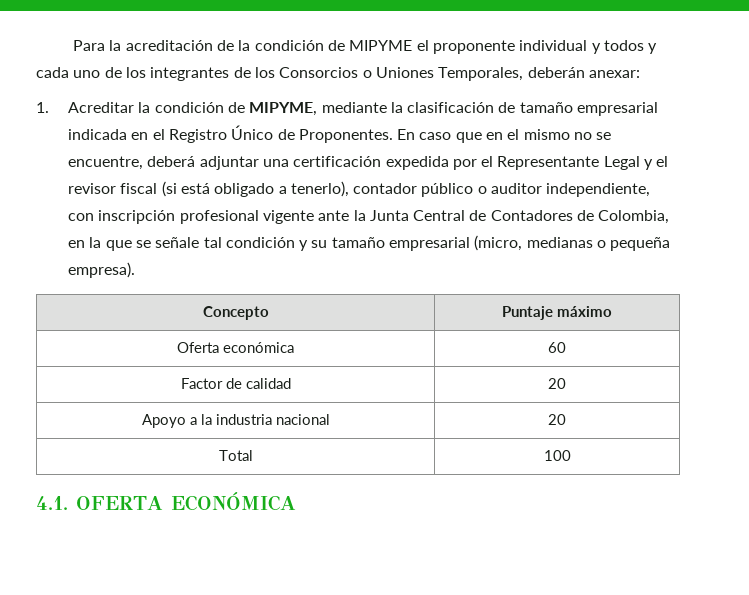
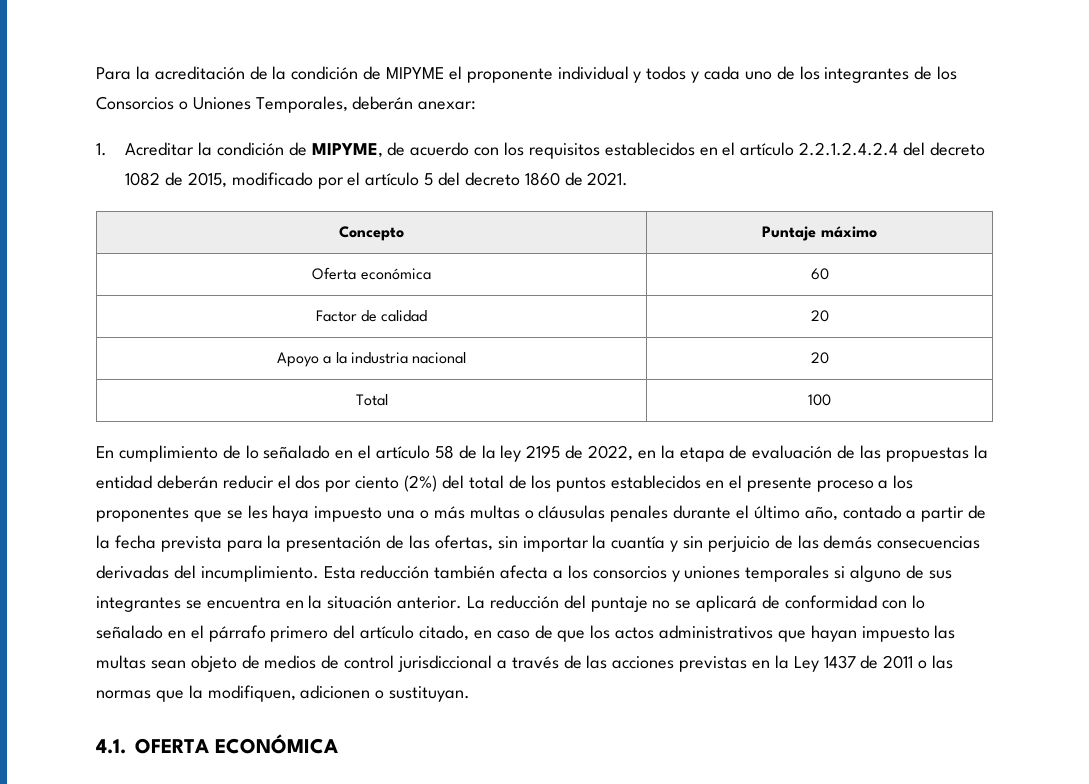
- 1. Acreditar la condición de MIPYME, mediante la clasificación de tamaño empresarial indicada en el Registro Único de Proponentes. En caso que en el mismo no se encuentre, deberá adjuntar una certificación expedida por el Representante Legal y el revisor fiscal (si está obligado a tenerlo), contador público o auditor independiente, con inscripción profesional vigente ante la Junta Central de Contadores de Colombia, en la que se señale tal condición y su tamaño empresarial (micro, medianas o pequeña empresa).
+ 1. Acreditar la condición de MIPYME, de acuerdo con los requisitos establecidos en el artículo 2.2.1.2.4.2.4 del decreto 1082 de 2015, modificado por el artículo 5 del decreto 1860 de 2021.
+ En cumplimiento de lo señalado en el artículo 58 de la ley 2195 de 2022, en la etapa de evaluación de las propuestas la entidad deberán reducir el dos por ciento (2%) del total de los puntos establecidos en el presente proceso a los proponentes que se les haya impuesto una o más multas o cláusulas penales durante el último año, contado a partir de la fecha prevista para la presentación de las ofertas, sin importar la cuantía y sin perjuicio de las demás consecuencias derivadas del incumplimiento. Esta reducción también afecta a los consorcios y uniones temporales si alguno de sus integrantes se encuentra en la situación anterior. La reducción del puntaje no se aplicará de conformidad con lo señalado en el párrafo primero del artículo citado, en caso de que los actos administrativos que hayan impuesto las multas sean objeto de medios de control jurisdiccional a través de las acciones previstas en la Ley 1437 de 2011 o las normas que la modifiquen, adicionen o sustituyan.

